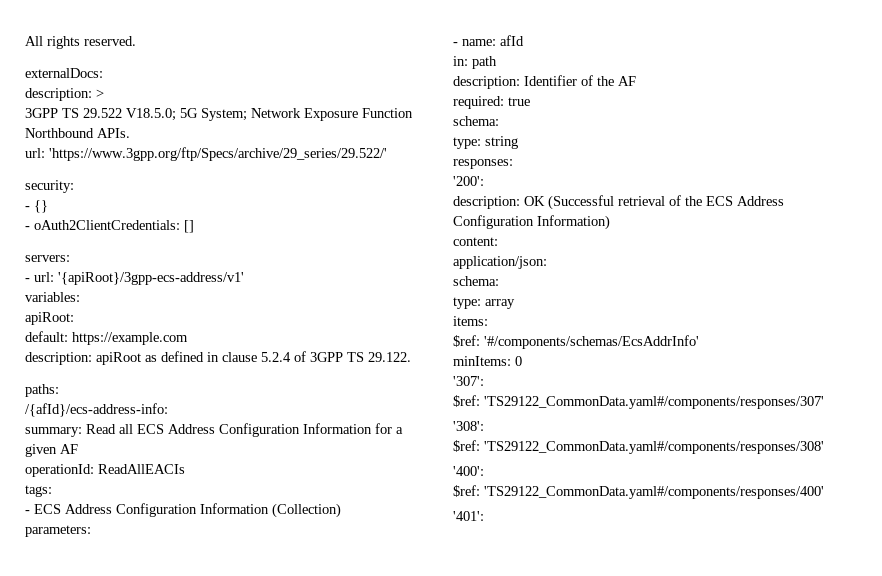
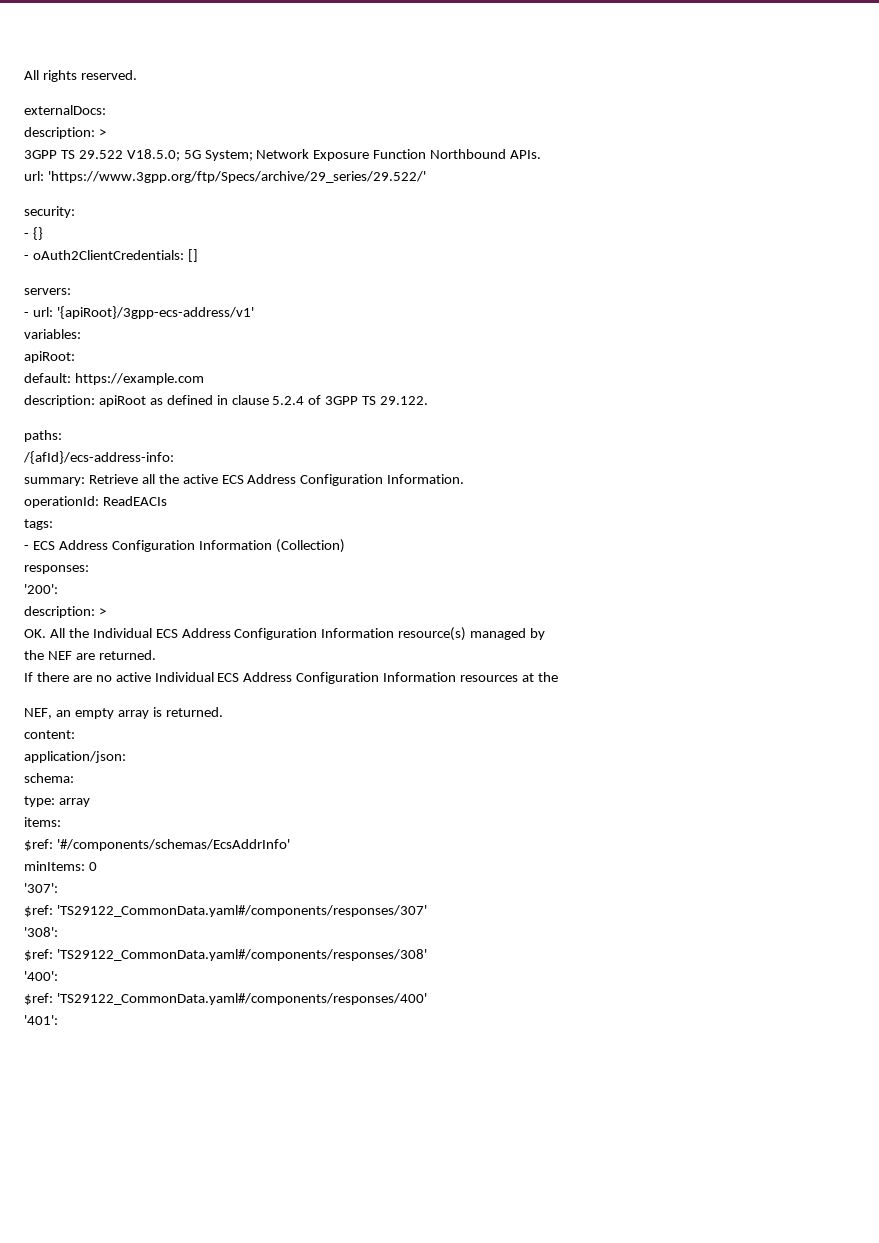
- summary: Read all ECS Address Configuration Information for a given AF
+ summary: Retrieve all the active ECS Address Configuration Information.
- operationId: ReadAllEACIs
+ operationId: ReadEACIs
- parameters:
- - name: afId
- in: path
- description: Identifier of the AF
- required: true
- schema:
- type: string
  responses:
  '200':
- description: OK (Successful retrieval of the ECS Address Configuration Information)
+ description: >
+ OK. All the Individual ECS Address Configuration Information resource(s) managed by
+ the NEF are returned.
+ If there are no active Individual ECS Address Configuration Information resources at the
+ NEF, an empty array is returned.

